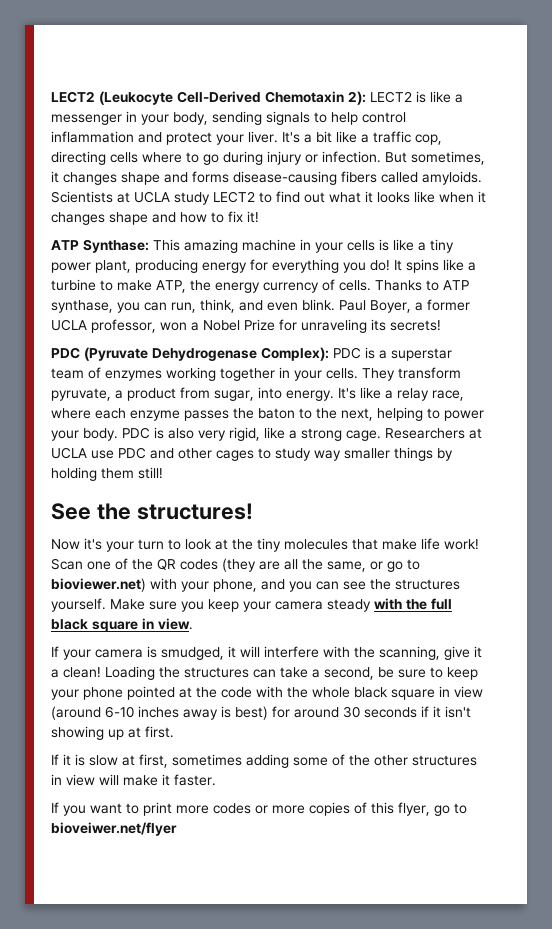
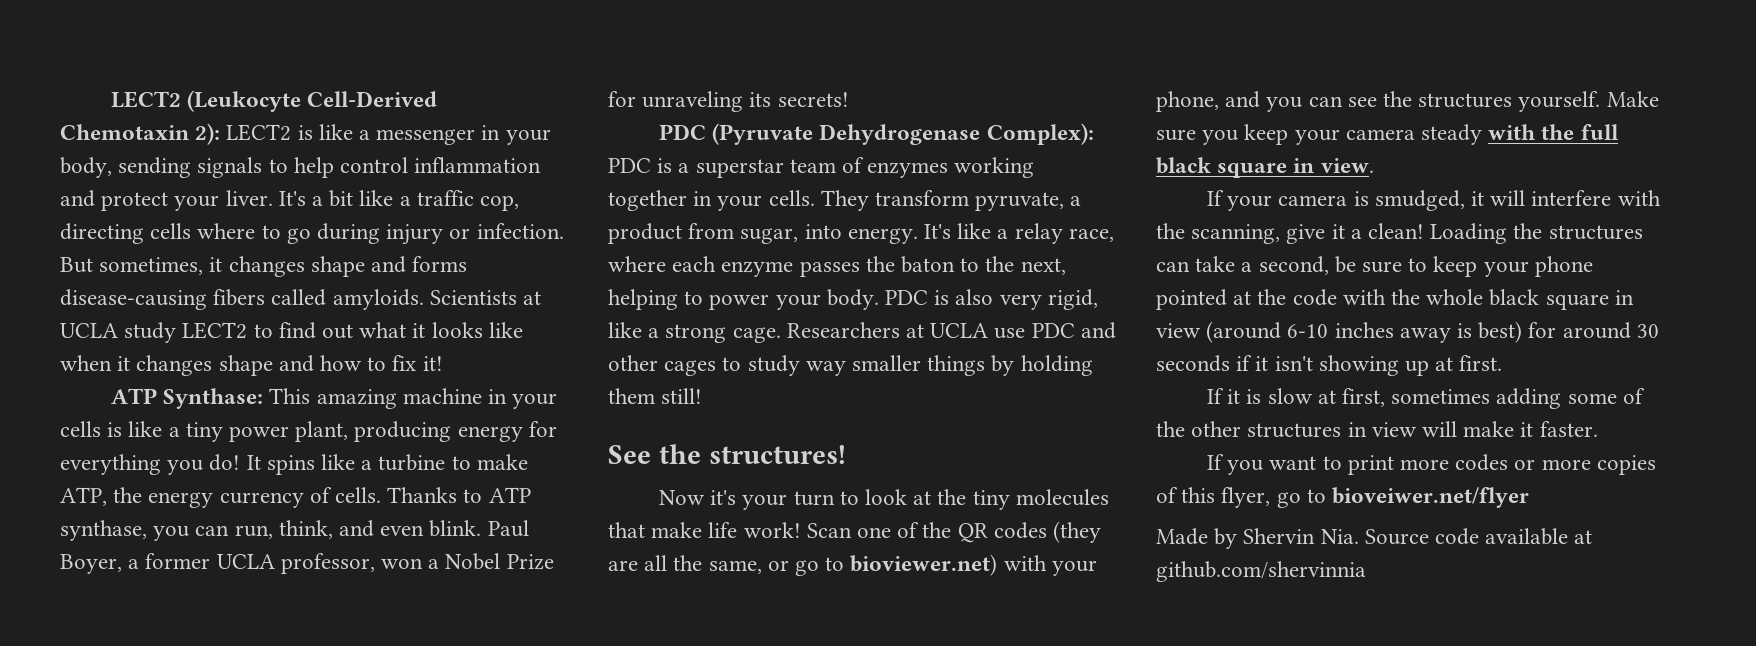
+ Made by Shervin Nia. Source code available at github.com/shervinnia

